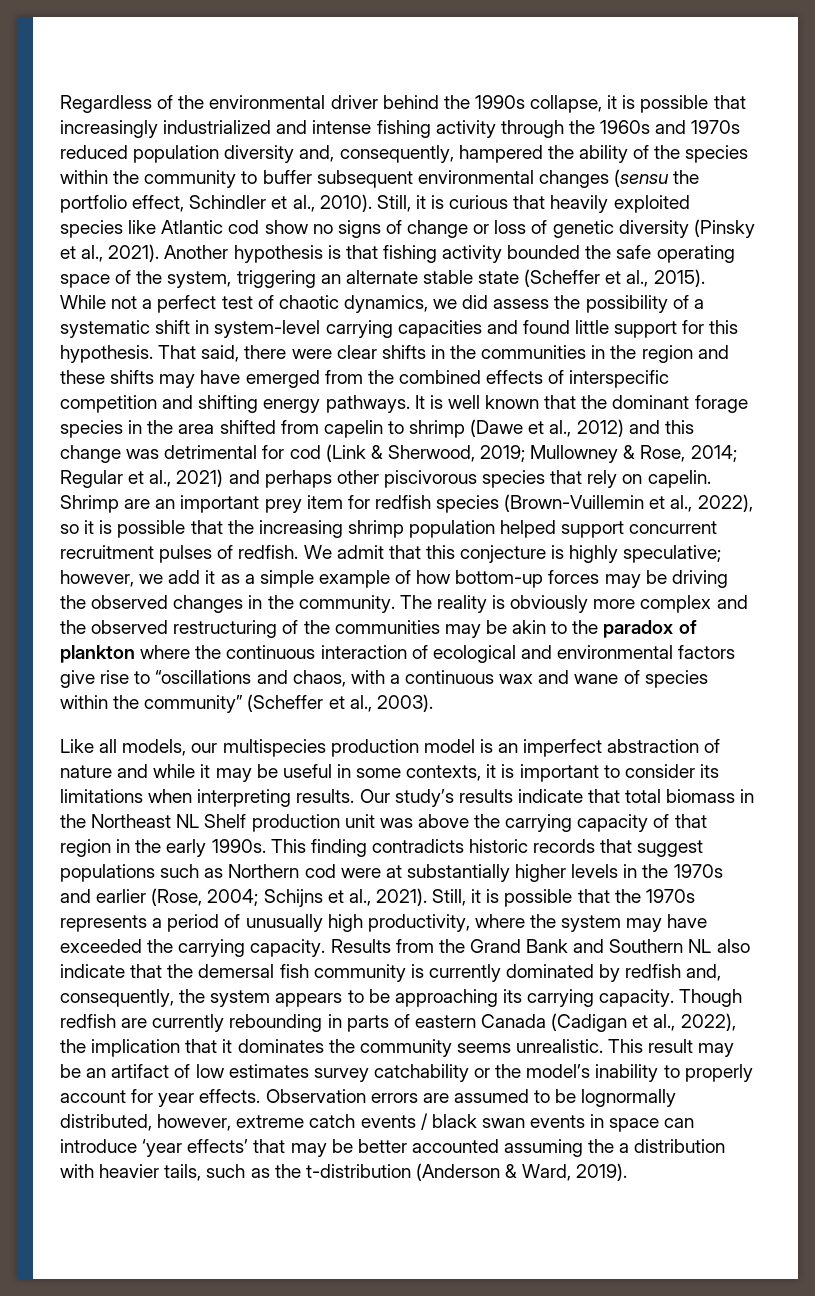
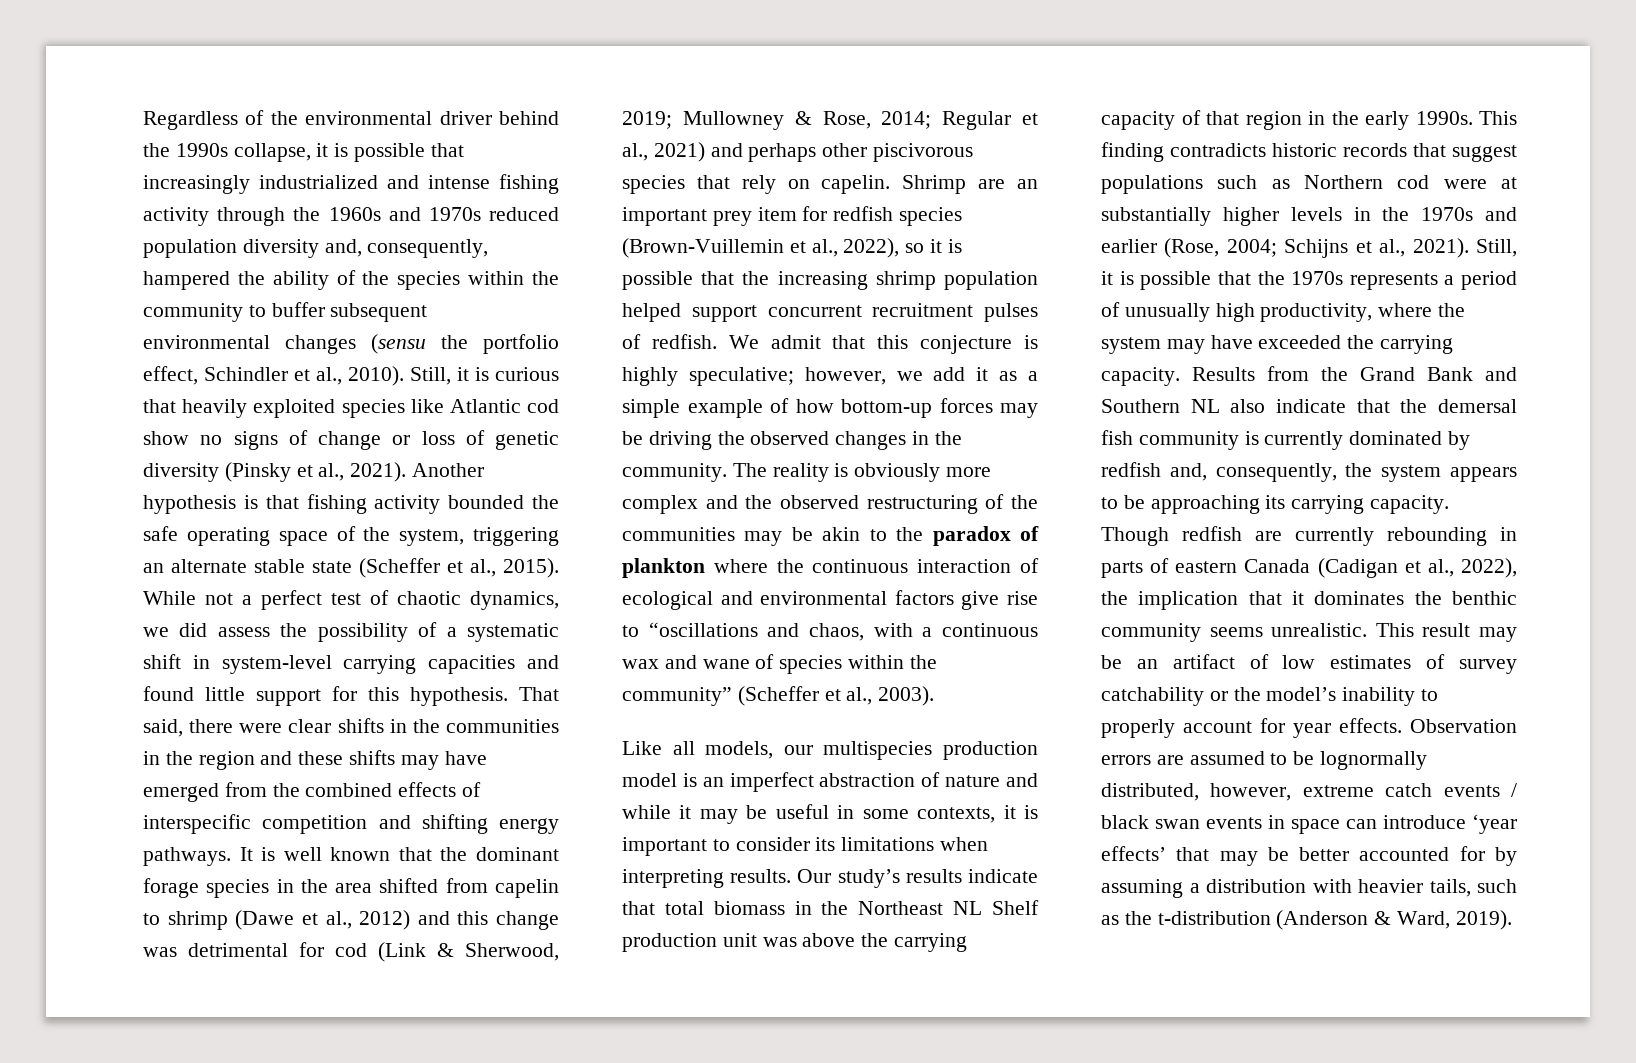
- Though redfish are currently rebounding in parts of eastern Canada (Cadigan et al., 2022), the implication that it dominates the community seems unrealistic.
+ Though redfish are currently rebounding in parts of eastern Canada (Cadigan et al., 2022), the implication that it dominates the benthic community seems unrealistic.
- This result may be an artifact of low estimates survey catchability or the model’s inability to properly account for year effects.
+ This result may be an artifact of low estimates of survey catchability or the model’s inability to properly account for year effects.
- Observation errors are assumed to be lognormally distributed, however, extreme catch events / black swan events in space can introduce ‘year effects’ that may be better accounted assuming the a distribution with heavier tails, such as the t-distribution (Anderson & Ward, 2019).
+ Observation errors are assumed to be lognormally distributed, however, extreme catch events / black swan events in space can introduce ‘year effects’ that may be better accounted for by assuming a distribution with heavier tails, such as the t-distribution (Anderson & Ward, 2019).

